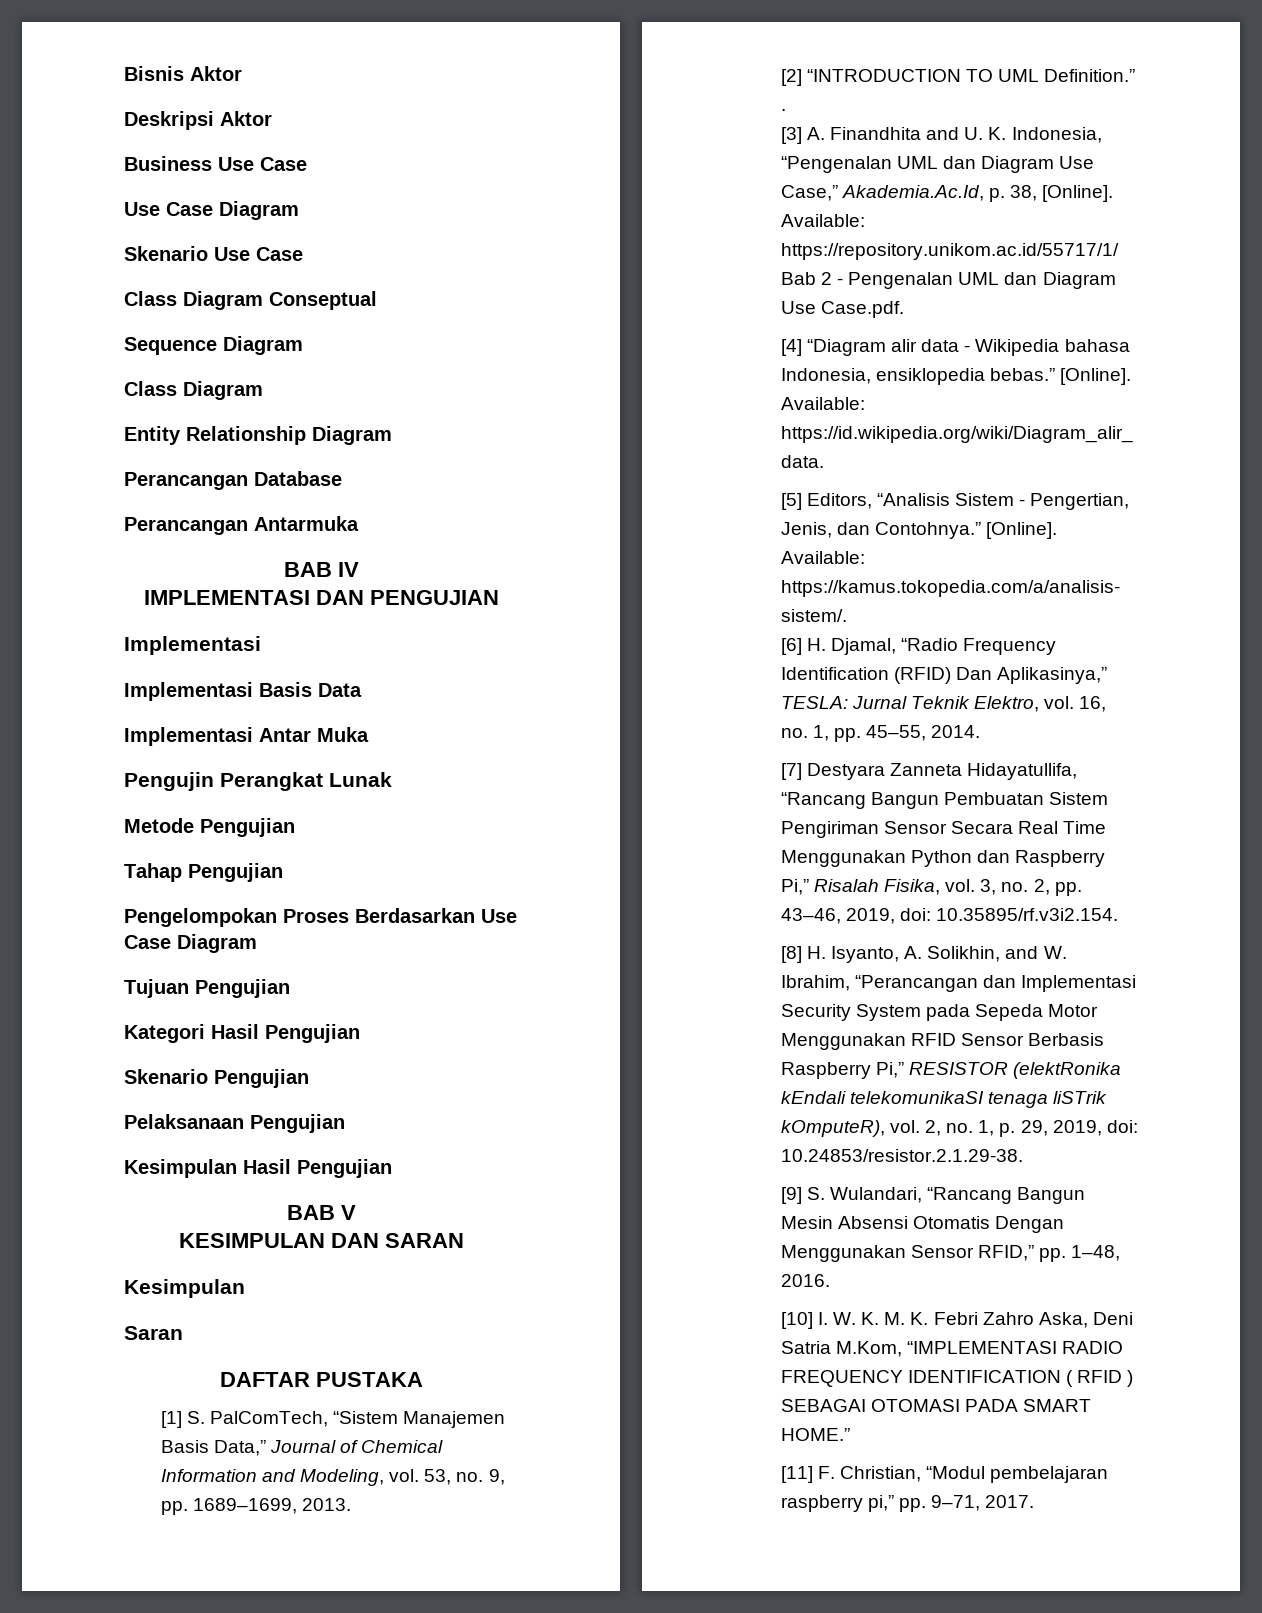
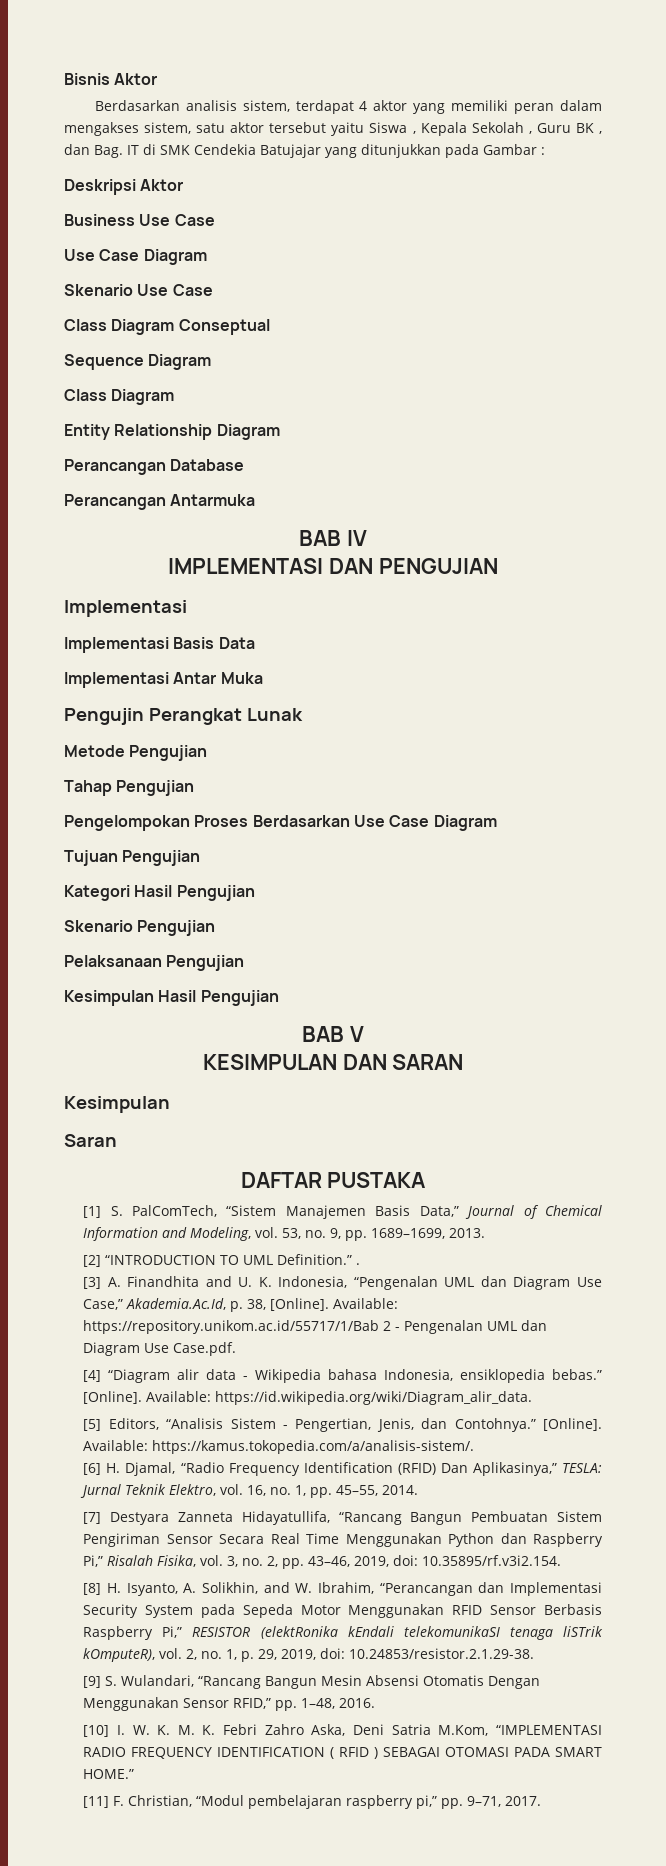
+ Berdasarkan analisis sistem, terdapat 4 aktor yang memiliki peran dalam mengakses sistem, satu aktor tersebut yaitu Siswa , Kepala Sekolah , Guru BK , dan Bag. IT di SMK Cendekia Batujajar yang ditunjukkan pada Gambar :

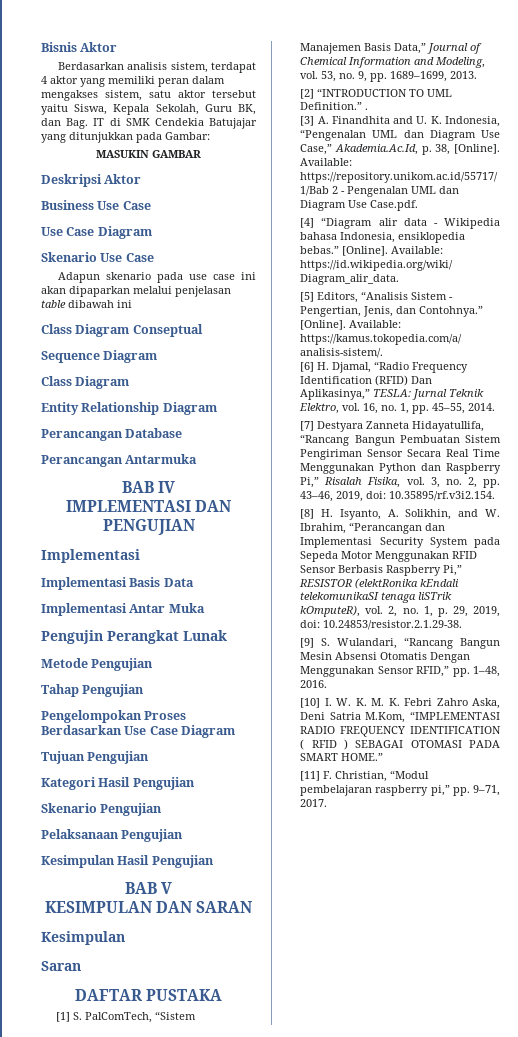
- Berdasarkan analisis sistem, terdapat 4 aktor yang memiliki peran dalam mengakses sistem, satu aktor tersebut yaitu Siswa , Kepala Sekolah , Guru BK , dan Bag. IT di SMK Cendekia Batujajar yang ditunjukkan pada Gambar :
+ Berdasarkan analisis sistem, terdapat 4 aktor yang memiliki peran dalam mengakses sistem, satu aktor tersebut yaitu Siswa, Kepala Sekolah, Guru BK, dan Bag. IT di SMK Cendekia Batujajar yang ditunjukkan pada Gambar:
+ MASUKIN GAMBAR
+ Adapun skenario pada use case ini akan dipaparkan melalui penjelasan table dibawah ini

